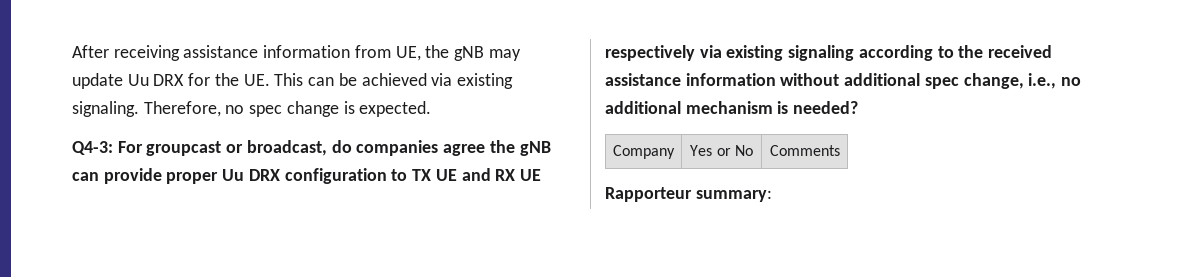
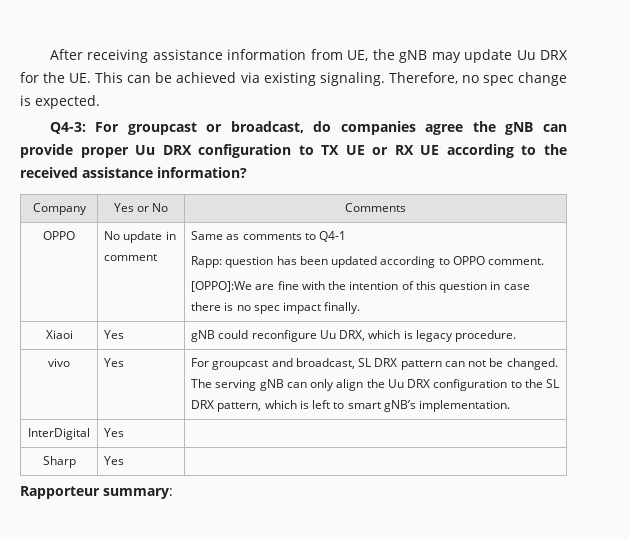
- Q4-3: For groupcast or broadcast, do companies agree the gNB can provide proper Uu DRX configuration to TX UE and RX UE respectively via existing signaling according to the received assistance information without additional spec change, i.e., no additional mechanism is needed?
+ Q4-3: For groupcast or broadcast, do companies agree the gNB can provide proper Uu DRX configuration to TX UE or RX UE according to the received assistance information?
+ OPPO | No update in comment | Same as comments to Q4-1
+ Rapp: question has been updated according to OPPO comment.
+ [OPPO]:We are fine with the intention of this question in case there is no spec impact finally.
+ Xiaoi | Yes | gNB could reconfigure Uu DRX, which is legacy procedure.
+ vivo | Yes | For groupcast and broadcast, SL DRX pattern can not be changed. The serving gNB can only align the Uu DRX configuration to the SL DRX pattern, which is left to smart gNB’s implementation.
+ InterDigital | Yes |
+ Sharp | Yes |

